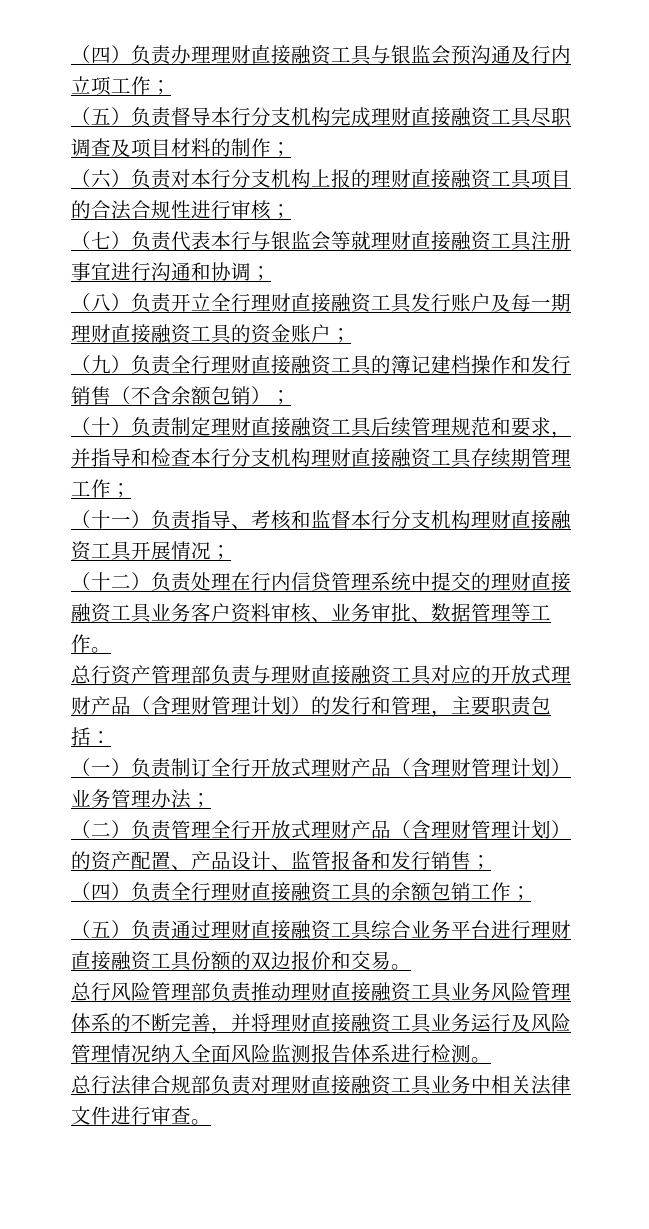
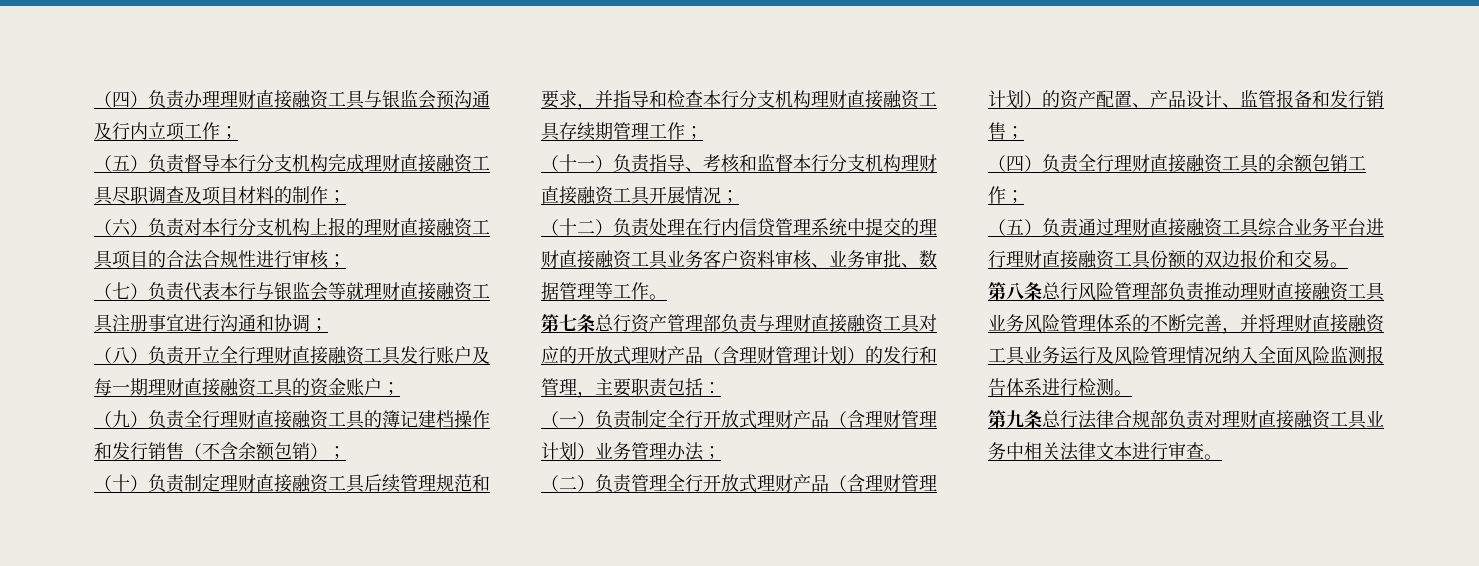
- 总行资产管理部负责与理财直接融资工具对应的开放式理财产品（含理财管理计划）的发行和管理，主要职责包括：
+ 第七条总行资产管理部负责与理财直接融资工具对应的开放式理财产品（含理财管理计划）的发行和管理，主要职责包括：
- （一）负责制订全行开放式理财产品（含理财管理计划）业务管理办法；
+ （一）负责制定全行开放式理财产品（含理财管理计划）业务管理办法；
- 总行风险管理部负责推动理财直接融资工具业务风险管理体系的不断完善，并将理财直接融资工具业务运行及风险管理情况纳入全面风险监测报告体系进行检测。
+ 第八条总行风险管理部负责推动理财直接融资工具业务风险管理体系的不断完善，并将理财直接融资工具业务运行及风险管理情况纳入全面风险监测报告体系进行检测。
- 总行法律合规部负责对理财直接融资工具业务中相关法律文件进行审查。
+ 第九条总行法律合规部负责对理财直接融资工具业务中相关法律文本进行审查。

